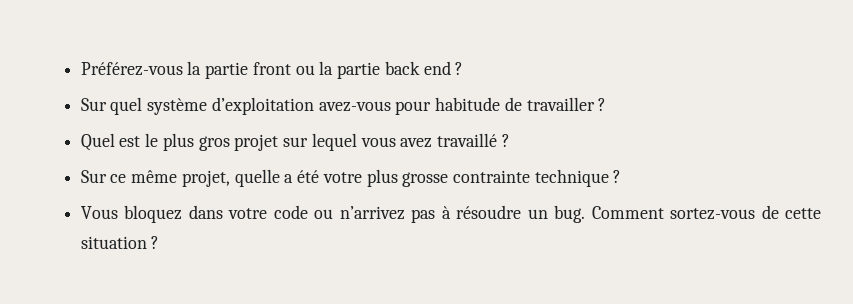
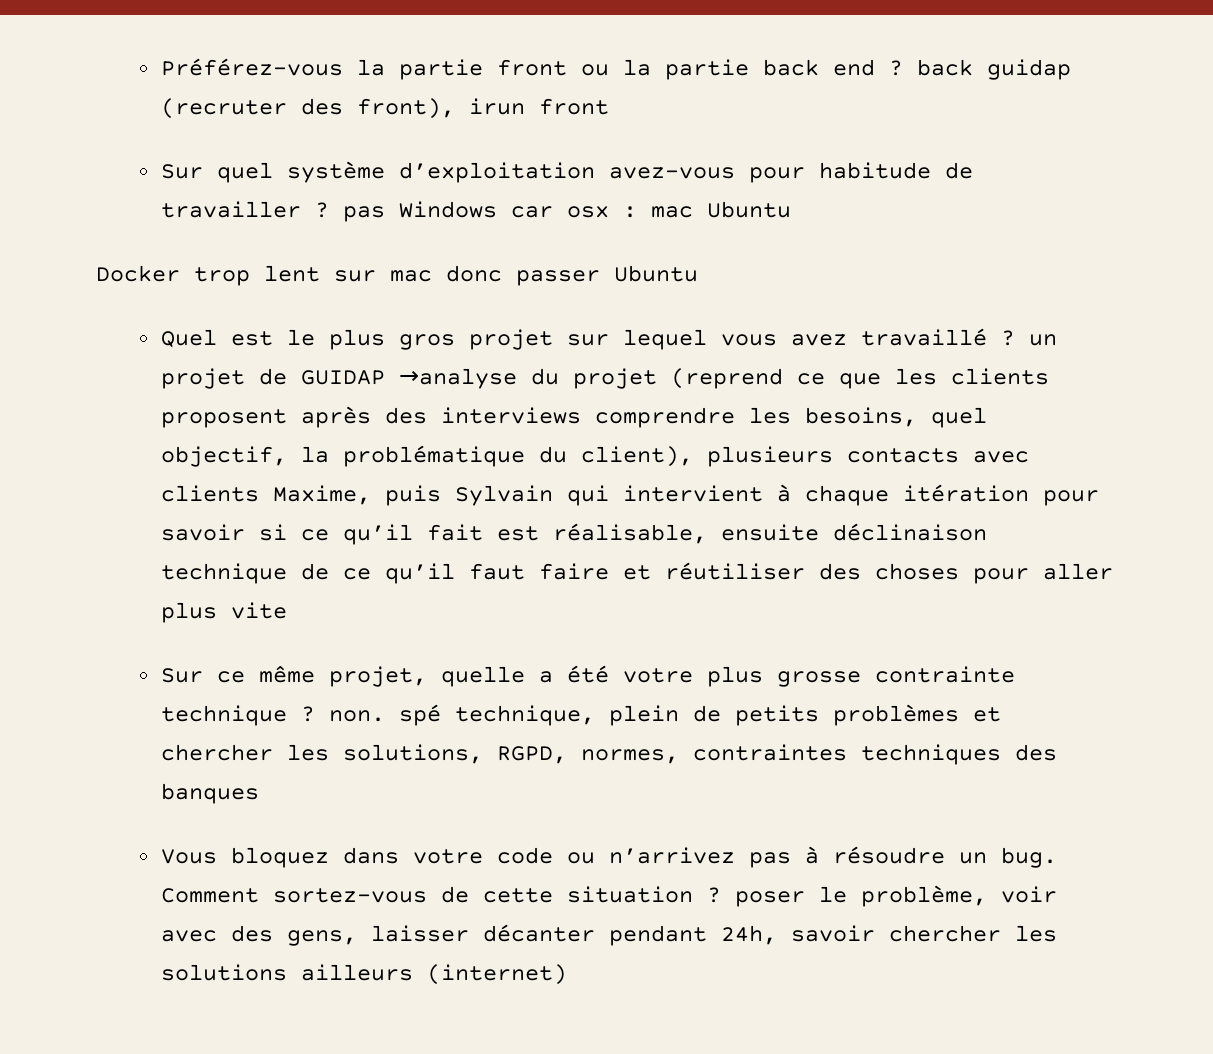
- Préférez-vous la partie front ou la partie back end ?
+ Préférez-vous la partie front ou la partie back end ? back guidap (recruter des front), irun front
- Sur quel système d’exploitation avez-vous pour habitude de travailler ?
+ Sur quel système d’exploitation avez-vous pour habitude de travailler ? pas Windows car osx : mac Ubuntu
+ Docker trop lent sur mac donc passer Ubuntu
- Quel est le plus gros projet sur lequel vous avez travaillé ?
+ Quel est le plus gros projet sur lequel vous avez travaillé ? un projet de GUIDAP →analyse du projet (reprend ce que les clients proposent après des interviews comprendre les besoins, quel objectif, la problématique du client), plusieurs contacts avec clients Maxime, puis Sylvain qui intervient à chaque itération pour savoir si ce qu’il fait est réalisable, ensuite déclinaison technique de ce qu’il faut faire et réutiliser des choses pour aller plus vite
- Sur ce même projet, quelle a été votre plus grosse contrainte technique ?
+ Sur ce même projet, quelle a été votre plus grosse contrainte technique ? non. spé technique, plein de petits problèmes et chercher les solutions, RGPD, normes, contraintes techniques des banques
- Comment sortez-vous de cette situation ?
+ Comment sortez-vous de cette situation ? poser le problème, voir avec des gens, laisser décanter pendant 24h, savoir chercher les solutions ailleurs (internet)

